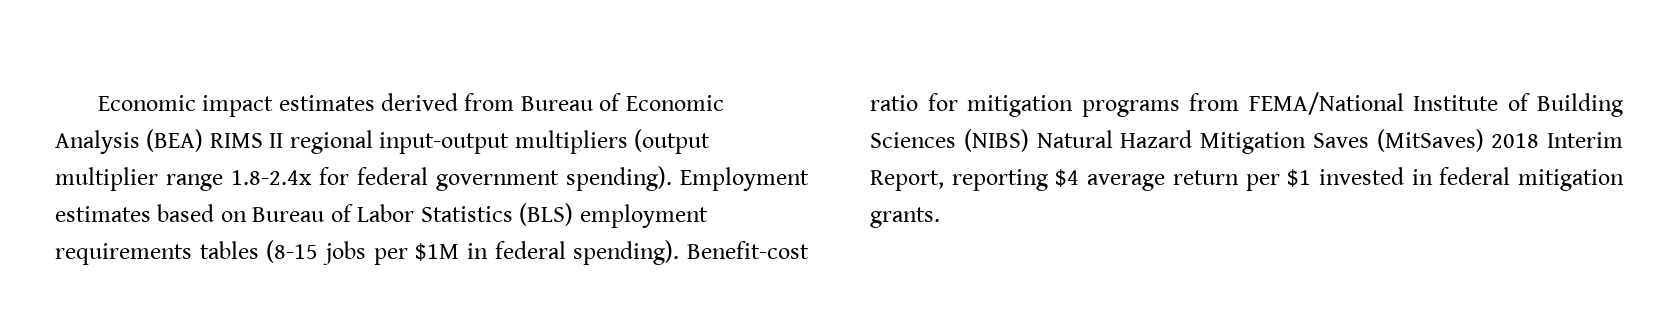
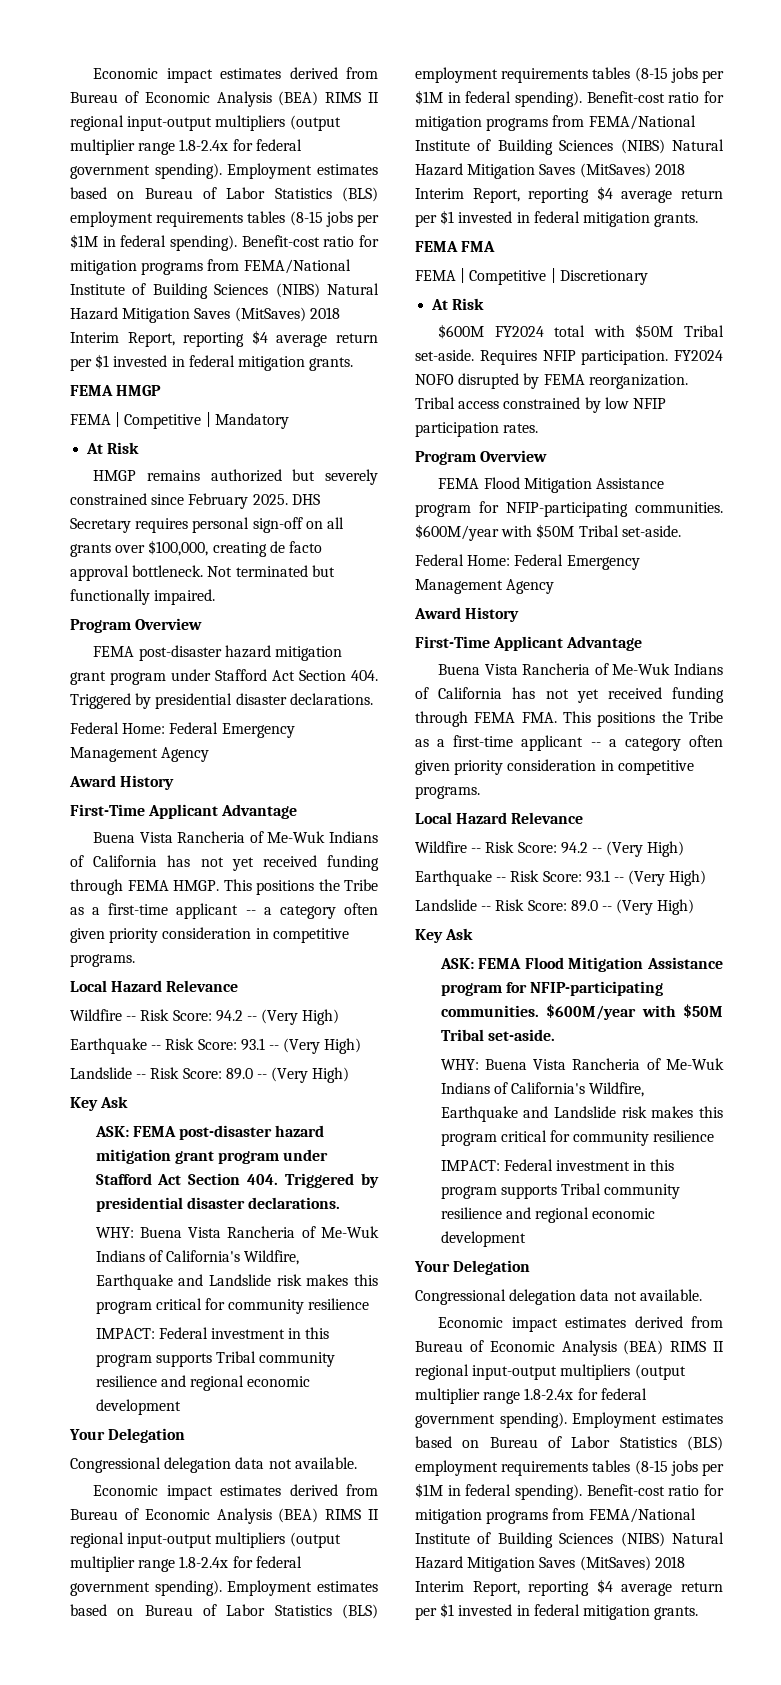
+ FEMA HMGP
+ FEMA | Competitive | Mandatory
+ At Risk
+ HMGP remains authorized but severely constrained since February 2025. DHS Secretary requires personal sign-off on all grants over $100,000, creating de facto approval bottleneck. Not terminated but functionally impaired.
+ Program Overview
+ FEMA post-disaster hazard mitigation grant program under Stafford Act Section 404. Triggered by presidential disaster declarations.
+ Federal Home: Federal Emergency Management Agency
+ Award History
+ First-Time Applicant Advantage
+ Buena Vista Rancheria of Me-Wuk Indians of California has not yet received funding through FEMA HMGP. This positions the Tribe as a first-time applicant -- a category often given priority consideration in competitive programs.
+ Local Hazard Relevance
+ Wildfire -- Risk Score: 94.2 -- (Very High)
+ Earthquake -- Risk Score: 93.1 -- (Very High)
+ Landslide -- Risk Score: 89.0 -- (Very High)
+ Key Ask
+ ASK: FEMA post-disaster hazard mitigation grant program under Stafford Act Section 404. Triggered by presidential disaster declarations.
+ WHY: Buena Vista Rancheria of Me-Wuk Indians of California's Wildfire, Earthquake and Landslide risk makes this program critical for community resilience
+ IMPACT: Federal investment in this program supports Tribal community resilience and regional economic development
+ Your Delegation
+ Congressional delegation data not available.
+ Economic impact estimates derived from Bureau of Economic Analysis (BEA) RIMS II regional input-output multipliers (output multiplier range 1.8-2.4x for federal government spending). Employment estimates based on Bureau of Labor Statistics (BLS) employment requirements tables (8-15 jobs per $1M in federal spending). Benefit-cost ratio for mitigation programs from FEMA/National Institute of Building Sciences (NIBS) Natural Hazard Mitigation Saves (MitSaves) 2018 Interim Report, reporting $4 average return per $1 invested in federal mitigation grants.
+ FEMA FMA
+ FEMA | Competitive | Discretionary
+ At Risk
+ $600M FY2024 total with $50M Tribal set-aside. Requires NFIP participation. FY2024 NOFO disrupted by FEMA reorganization. Tribal access constrained by low NFIP participation rates.
+ Program Overview
+ FEMA Flood Mitigation Assistance program for NFIP-participating communities. $600M/year with $50M Tribal set-aside.
+ Federal Home: Federal Emergency Management Agency
+ Award History
+ First-Time Applicant Advantage
+ Buena Vista Rancheria of Me-Wuk Indians of California has not yet received funding through FEMA FMA. This positions the Tribe as a first-time applicant -- a category often given priority consideration in competitive programs.
+ Local Hazard Relevance
+ Wildfire -- Risk Score: 94.2 -- (Very High)
+ Earthquake -- Risk Score: 93.1 -- (Very High)
+ Landslide -- Risk Score: 89.0 -- (Very High)
+ Key Ask
+ ASK: FEMA Flood Mitigation Assistance program for NFIP-participating communities. $600M/year with $50M Tribal set-aside.
+ WHY: Buena Vista Rancheria of Me-Wuk Indians of California's Wildfire, Earthquake and Landslide risk makes this program critical for community resilience
+ IMPACT: Federal investment in this program supports Tribal community resilience and regional economic development
+ Your Delegation
+ Congressional delegation data not available.
+ Economic impact estimates derived from Bureau of Economic Analysis (BEA) RIMS II regional input-output multipliers (output multiplier range 1.8-2.4x for federal government spending). Employment estimates based on Bureau of Labor Statistics (BLS) employment requirements tables (8-15 jobs per $1M in federal spending). Benefit-cost ratio for mitigation programs from FEMA/National Institute of Building Sciences (NIBS) Natural Hazard Mitigation Saves (MitSaves) 2018 Interim Report, reporting $4 average return per $1 invested in federal mitigation grants.

